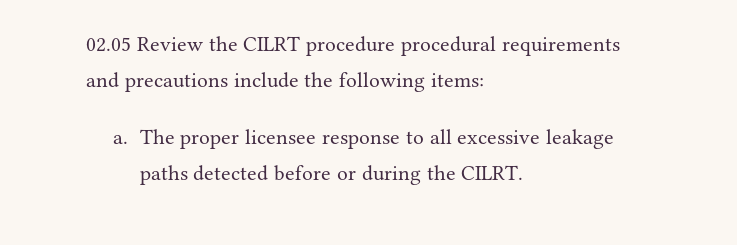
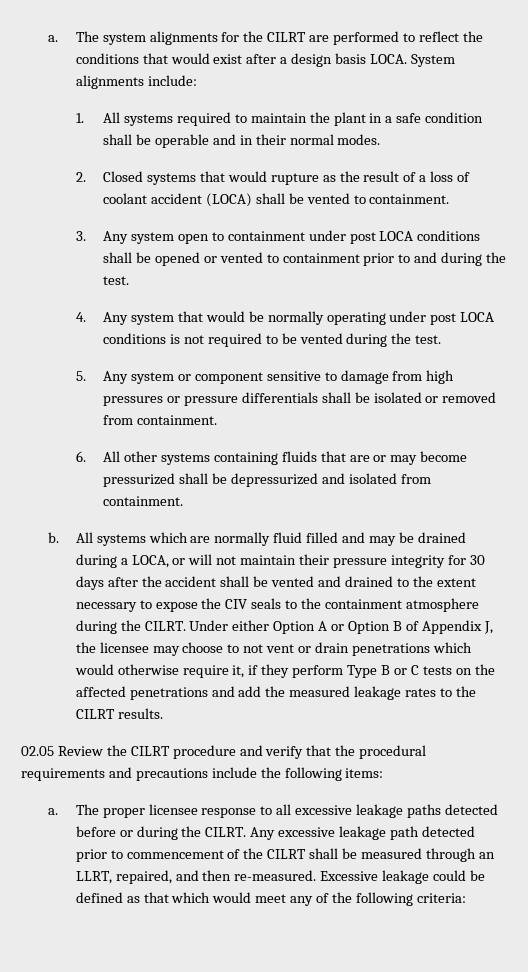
+ a. The system alignments for the CILRT are performed to reflect the conditions that would exist after a design basis LOCA. System alignments include:
+ 1. All systems required to maintain the plant in a safe condition shall be operable and in their normal modes.
+ 2. Closed systems that would rupture as the result of a loss of coolant accident (LOCA) shall be vented to containment.
+ 3. Any system open to containment under post LOCA conditions shall be opened or vented to containment prior to and during the test.
+ 4. Any system that would be normally operating under post LOCA conditions is not required to be vented during the test.
+ 5. Any system or component sensitive to damage from high pressures or pressure differentials shall be isolated or removed from containment.
+ 6. All other systems containing fluids that are or may become pressurized shall be depressurized and isolated from containment.
+ b. All systems which are normally fluid filled and may be drained during a LOCA, or will not maintain their pressure integrity for 30 days after the accident shall be vented and drained to the extent necessary to expose the CIV seals to the containment atmosphere during the CILRT. Under either Option A or Option B of Appendix J, the licensee may choose to not vent or drain penetrations which would otherwise require it, if they perform Type B or C tests on the affected penetrations and add the measured leakage rates to the CILRT results.
- 02.05 Review the CILRT procedure procedural requirements and precautions include the following items:
+ 02.05 Review the CILRT procedure and verify that the procedural requirements and precautions include the following items:
+ Any excessive leakage path detected prior to commencement of the CILRT shall be measured through an LLRT, repaired, and then re-measured. Excessive leakage could be defined as that which would meet any of the following criteria:

